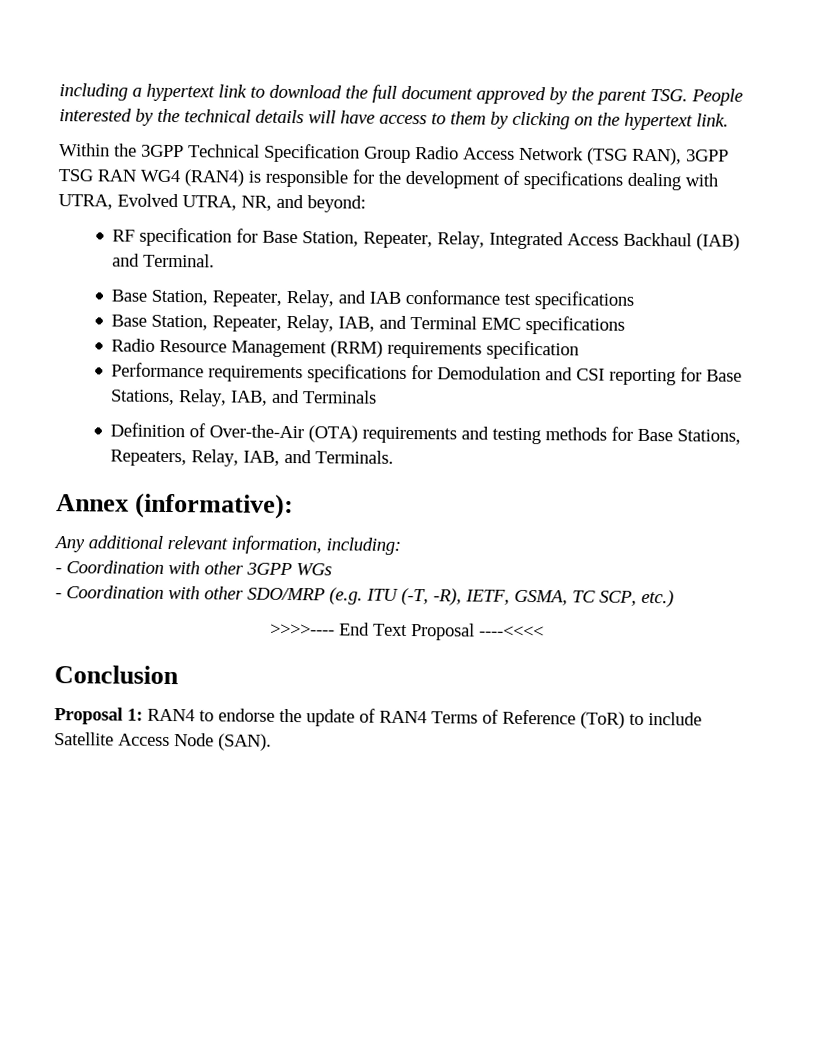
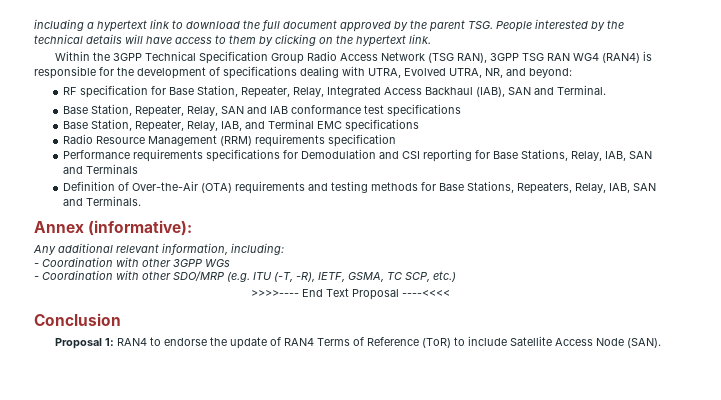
- RF specification for Base Station, Repeater, Relay, Integrated Access Backhaul (IAB) and Terminal.
+ RF specification for Base Station, Repeater, Relay, Integrated Access Backhaul (IAB), SAN and Terminal.
- Base Station, Repeater, Relay, and IAB conformance test specifications
+ Base Station, Repeater, Relay, SAN and IAB conformance test specifications
- Performance requirements specifications for Demodulation and CSI reporting for Base Stations, Relay, IAB, and Terminals
+ Performance requirements specifications for Demodulation and CSI reporting for Base Stations, Relay, IAB, SAN and Terminals
- Definition of Over-the-Air (OTA) requirements and testing methods for Base Stations, Repeaters, Relay, IAB, and Terminals.
+ Definition of Over-the-Air (OTA) requirements and testing methods for Base Stations, Repeaters, Relay, IAB, SAN and Terminals.

